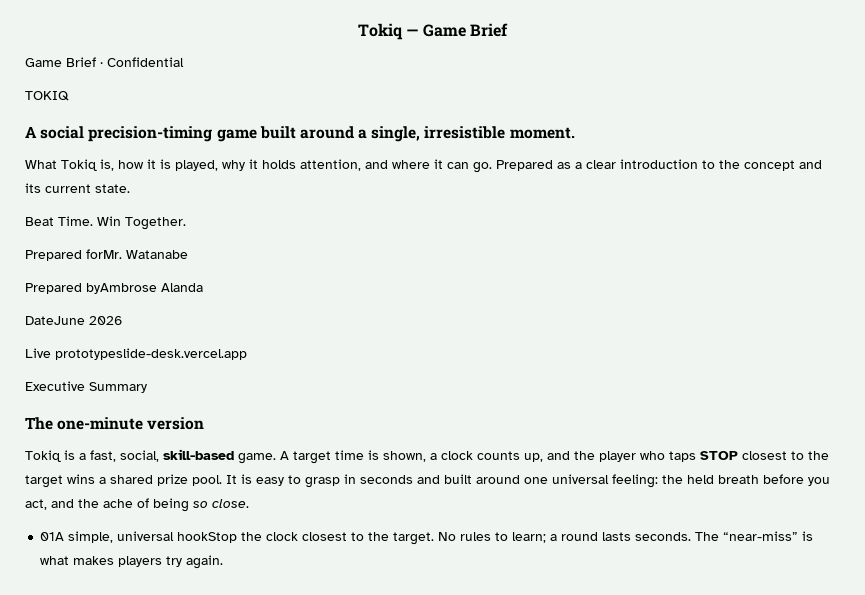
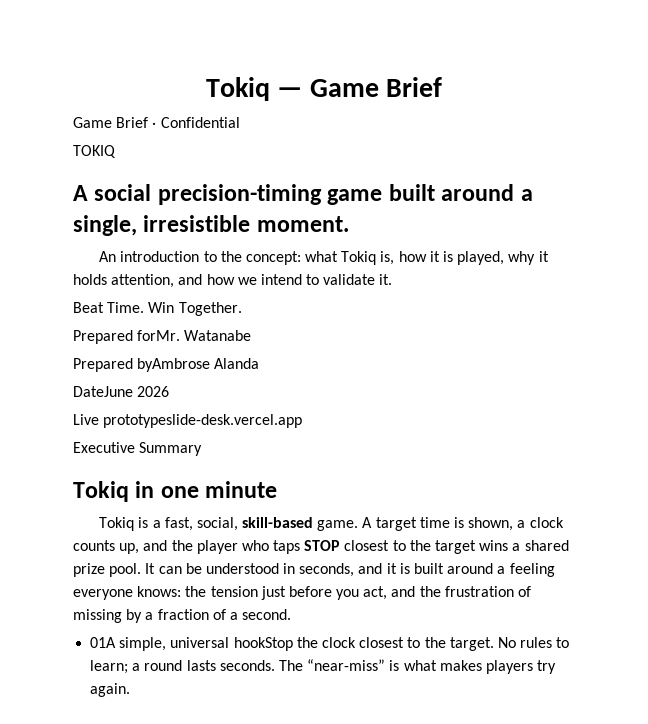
- What Tokiq is, how it is played, why it holds attention, and where it can go. Prepared as a clear introduction to the concept and its current state.
+ An introduction to the concept: what Tokiq is, how it is played, why it holds attention, and how we intend to validate it.
- The one-minute version
+ Tokiq in one minute
- It is easy to grasp in seconds and built around one universal feeling: the held breath before you act, and the ache of being so close.
+ It can be understood in seconds, and it is built around a feeling everyone knows: the tension just before you act, and the frustration of missing by a fraction of a second.

